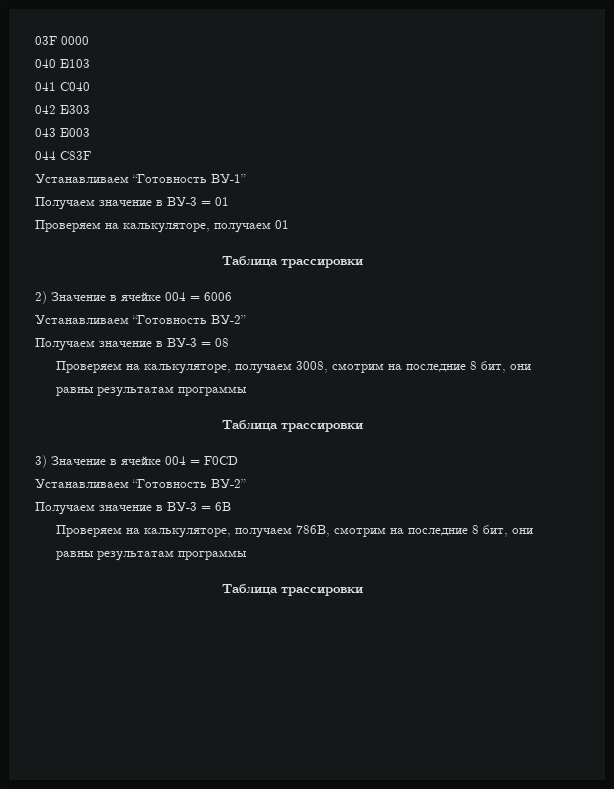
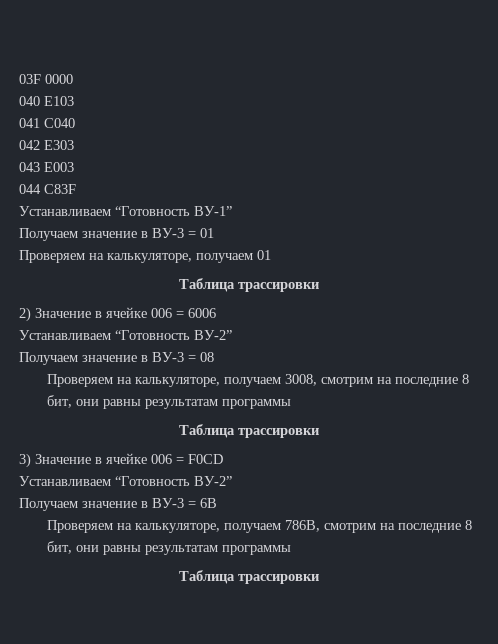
- 2) Значение в ячейке 004 = 6006
+ 2) Значение в ячейке 006 = 6006
- 3) Значение в ячейке 004 = F0CD
+ 3) Значение в ячейке 006 = F0CD

